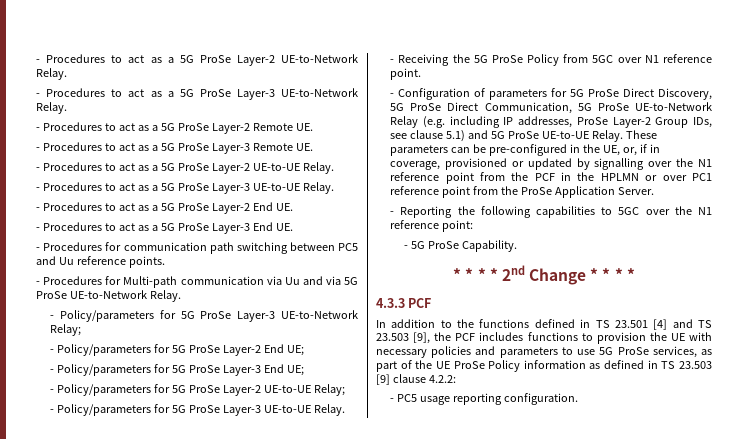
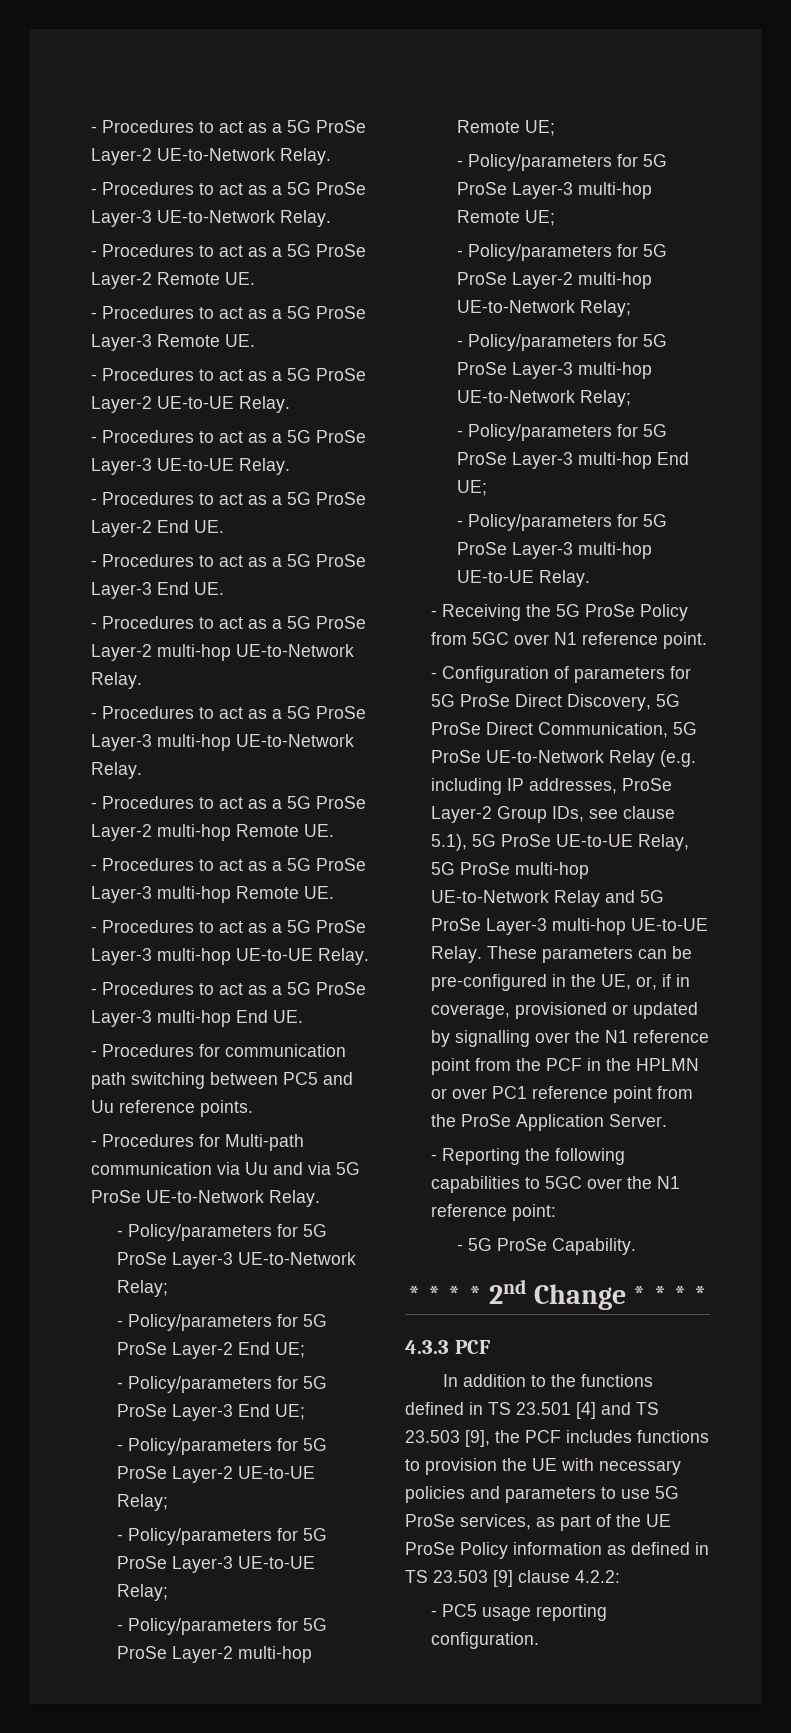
+ - Procedures to act as a 5G ProSe Layer-2 multi-hop UE-to-Network Relay.
+ - Procedures to act as a 5G ProSe Layer-3 multi-hop UE-to-Network Relay.
+ - Procedures to act as a 5G ProSe Layer-2 multi-hop Remote UE.
+ - Procedures to act as a 5G ProSe Layer-3 multi-hop Remote UE.
+ - Procedures to act as a 5G ProSe Layer-3 multi-hop UE-to-UE Relay.
+ - Procedures to act as a 5G ProSe Layer-3 multi-hop End UE.
- - Policy/parameters for 5G ProSe Layer-3 UE-to-UE Relay.
+ - Policy/parameters for 5G ProSe Layer-3 UE-to-UE Relay;
+ - Policy/parameters for 5G ProSe Layer-2 multi-hop Remote UE;
+ - Policy/parameters for 5G ProSe Layer-3 multi-hop Remote UE;
+ - Policy/parameters for 5G ProSe Layer-2 multi-hop UE-to-Network Relay;
+ - Policy/parameters for 5G ProSe Layer-3 multi-hop UE-to-Network Relay;
+ - Policy/parameters for 5G ProSe Layer-3 multi-hop End UE;
+ - Policy/parameters for 5G ProSe Layer-3 multi-hop UE-to-UE Relay.
- - Configuration of parameters for 5G ProSe Direct Discovery, 5G ProSe Direct Communication, 5G ProSe UE-to-Network Relay (e.g. including IP addresses, ProSe Layer-2 Group IDs, see clause 5.1) and 5G ProSe UE-to-UE Relay.
+ - Configuration of parameters for 5G ProSe Direct Discovery, 5G ProSe Direct Communication, 5G ProSe UE-to-Network Relay (e.g. including IP addresses, ProSe Layer-2 Group IDs, see clause 5.1), 5G ProSe UE-to-UE Relay, 5G ProSe multi-hop UE-to-Network Relay and 5G ProSe Layer-3 multi-hop UE-to-UE Relay.

